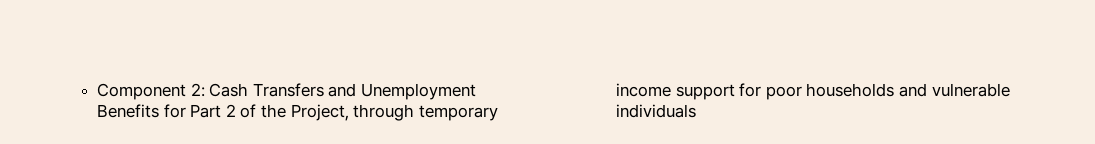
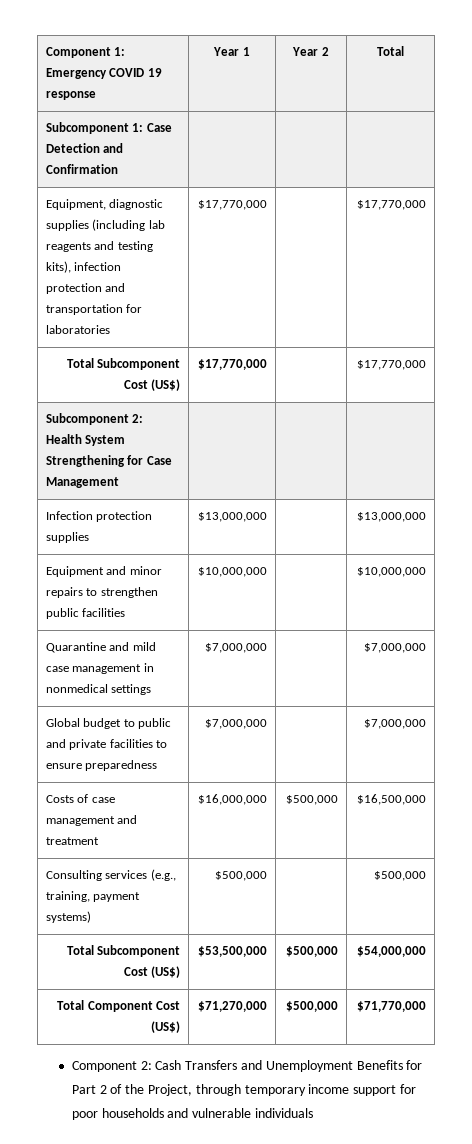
+ Component 1: Emergency COVID 19 response | Year 1 | Year 2 | Total
+ Subcomponent 1: Case Detection and Confirmation | | |
+ Equipment, diagnostic supplies (including lab reagents and testing kits), infection protection and transportation for laboratories | $17,770,000 | | $17,770,000
+ Total Subcomponent Cost (US$) | $17,770,000 | | $17,770,000
+ Subcomponent 2: Health System Strengthening for Case Management | | |
+ Infection protection supplies | $13,000,000 | | $13,000,000
+ Equipment and minor repairs to strengthen public facilities | $10,000,000 | | $10,000,000
+ Quarantine and mild case management in nonmedical settings | $7,000,000 | | $7,000,000
+ Global budget to public and private facilities to ensure preparedness | $7,000,000 | | $7,000,000
+ Costs of case management and treatment | $16,000,000 | $500,000 | $16,500,000
+ Consulting services (e.g., training, payment systems) | $500,000 | | $500,000
+ Total Subcomponent Cost (US$) | $53,500,000 | $500,000 | $54,000,000
+ Total Component Cost (US$) | $71,270,000 | $500,000 | $71,770,000

